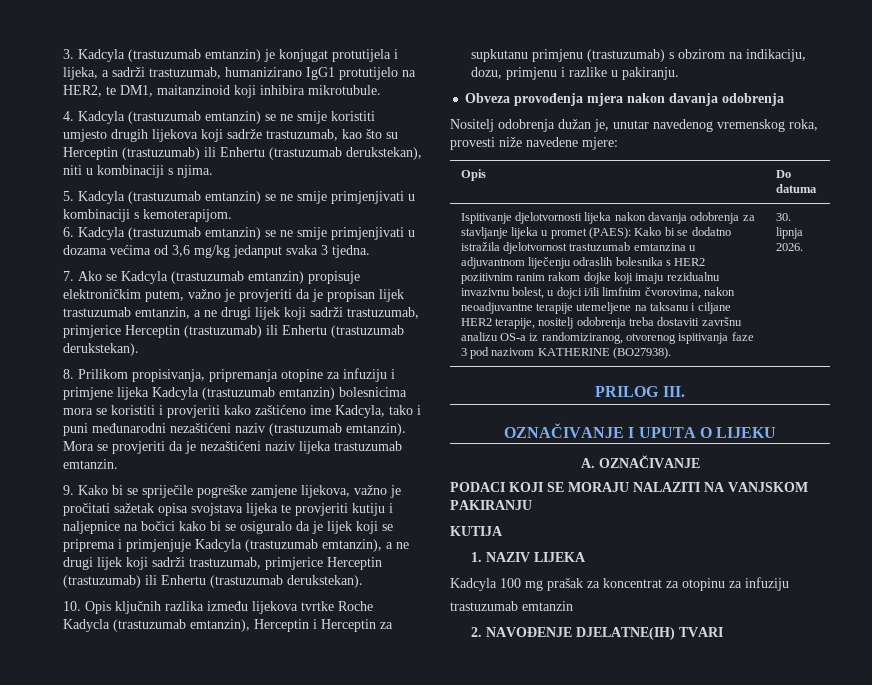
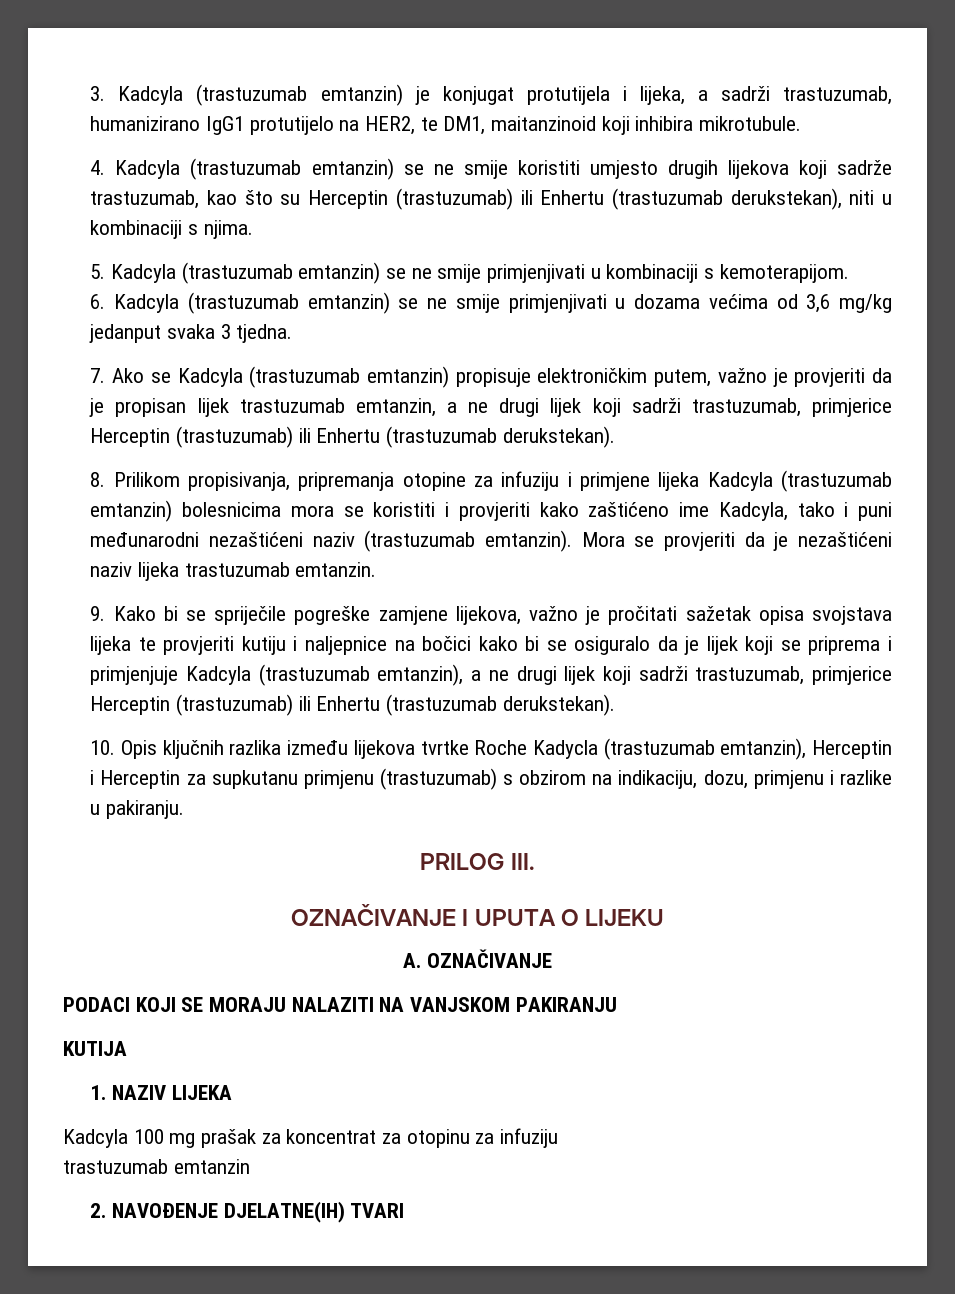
- Obveza provođenja mjera nakon davanja odobrenja
- Nositelj odobrenja dužan je, unutar navedenog vremenskog roka, provesti niže navedene mjere:
- Opis | Do datuma
- Ispitivanje djelotvornosti lijeka nakon davanja odobrenja za stavljanje lijeka u promet (PAES): Kako bi se dodatno istražila djelotvornost trastuzumab emtanzina u adjuvantnom liječenju odraslih bolesnika s HER2 pozitivnim ranim rakom dojke koji imaju rezidualnu invazivnu bolest, u dojci i/ili limfnim čvorovima, nakon neoadjuvantne terapije utemeljene na taksanu i ciljane HER2 terapije, nositelj odobrenja treba dostaviti završnu analizu OS-a iz randomiziranog, otvorenog ispitivanja faze 3 pod nazivom KATHERINE (BO27938). | 30. lipnja 2026.

